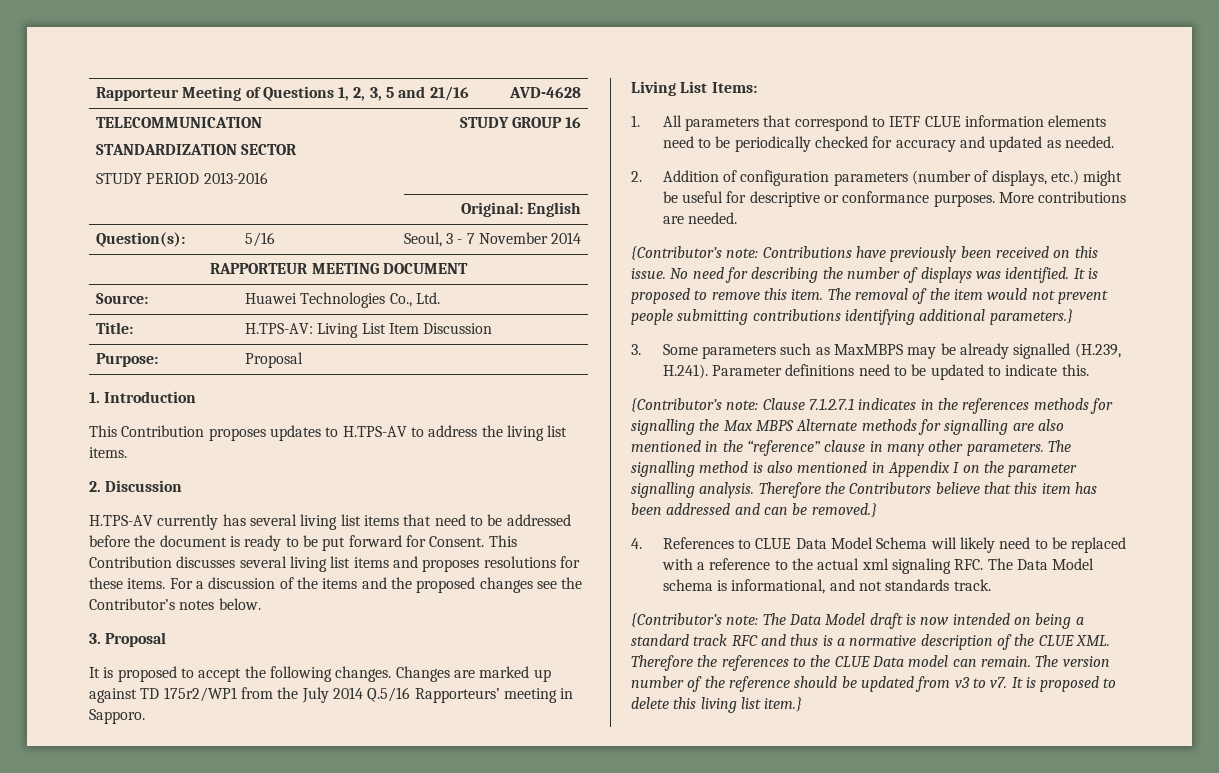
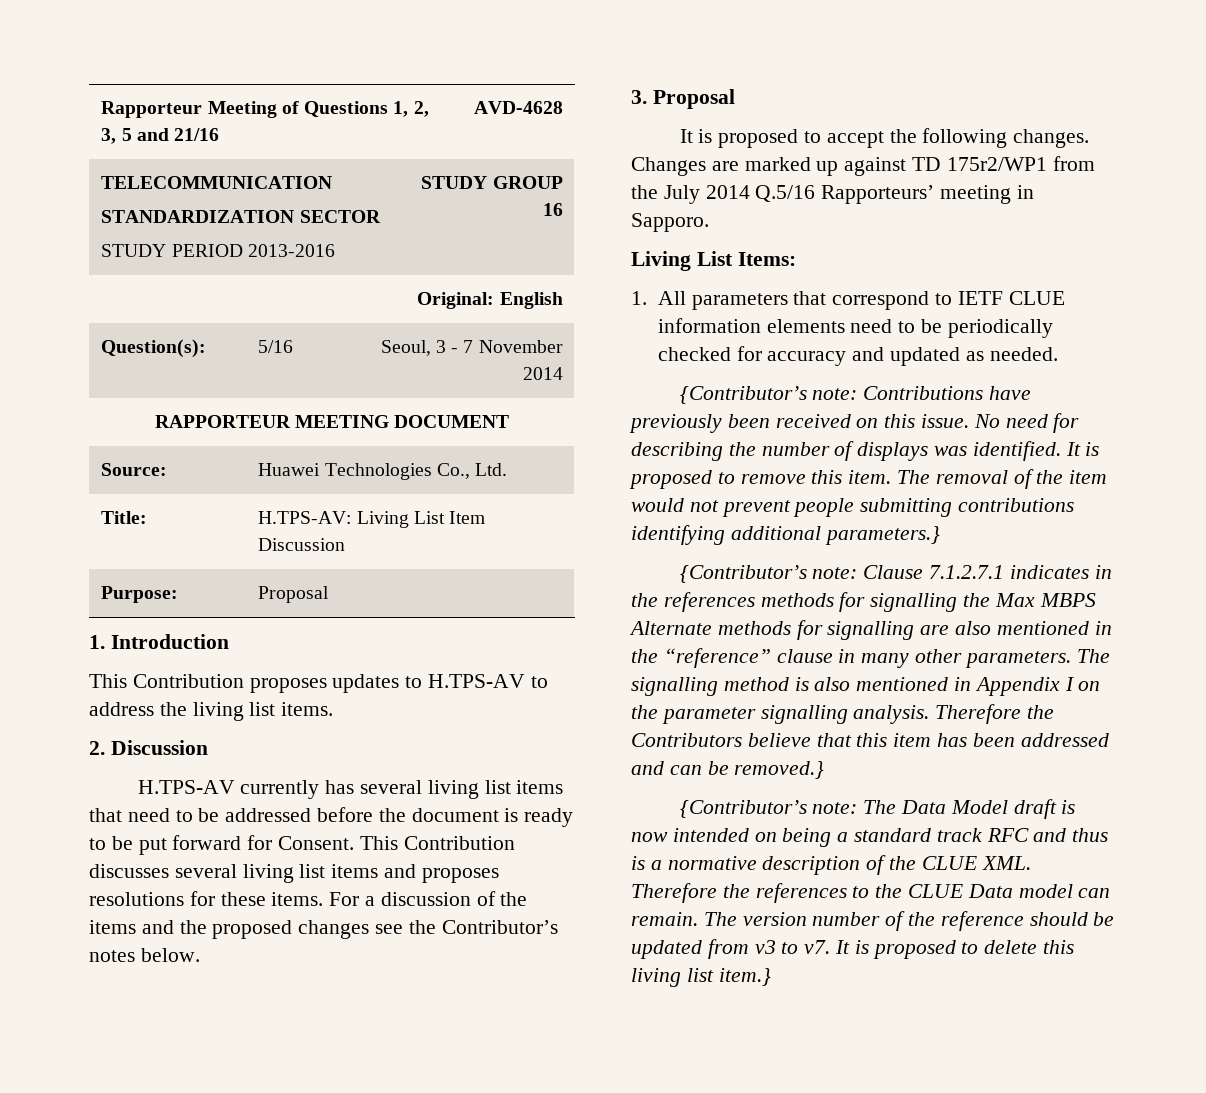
- 2. Addition of configuration parameters (number of displays, etc.) might be useful for descriptive or conformance purposes. More contributions are needed.
- 3. Some parameters such as MaxMBPS may be already signalled (H.239, H.241). Parameter definitions need to be updated to indicate this.
- 4. References to CLUE Data Model Schema will likely need to be replaced with a reference to the actual xml signaling RFC. The Data Model schema is informational, and not standards track.

